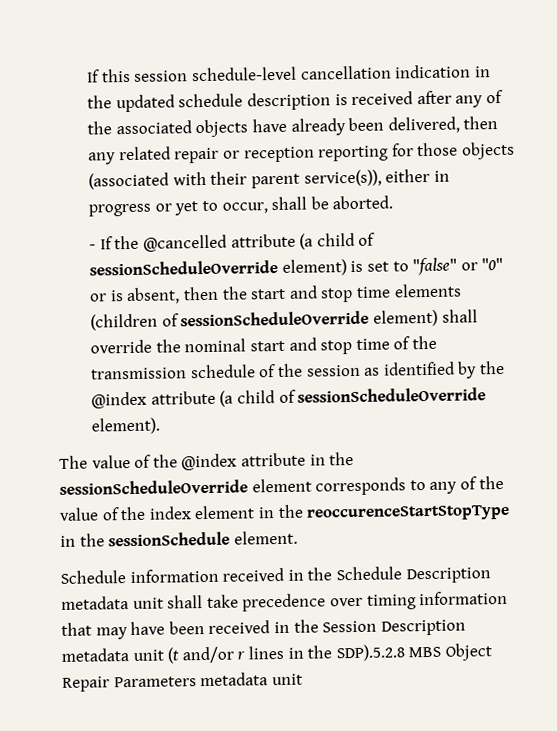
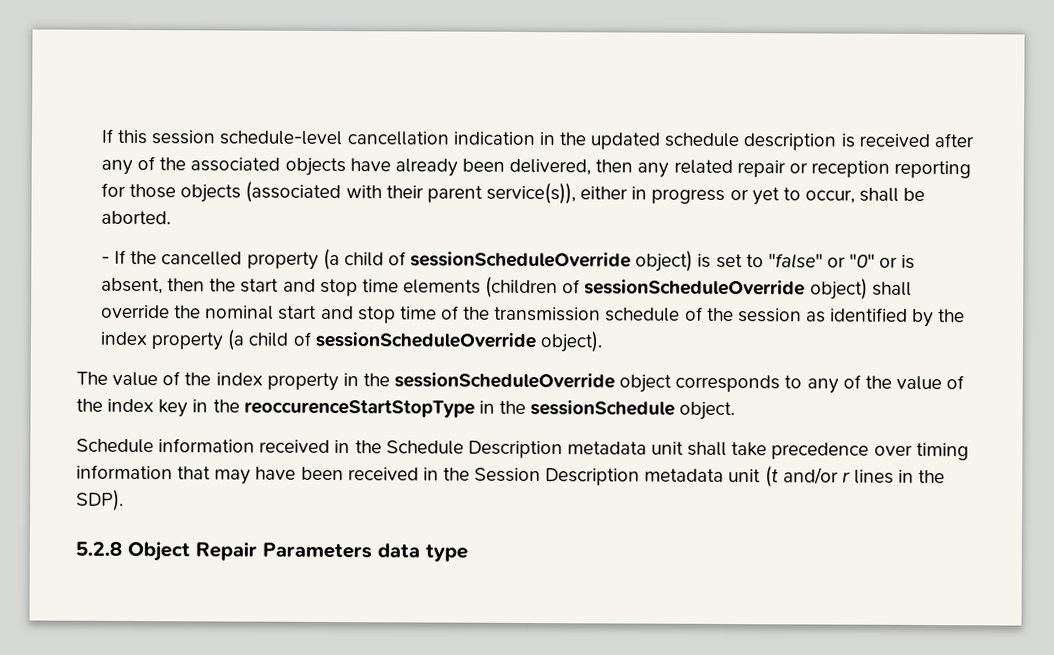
- - If the @cancelled attribute (a child of sessionScheduleOverride element) is set to "false" or "0" or is absent, then the start and stop time elements (children of sessionScheduleOverride element) shall override the nominal start and stop time of the transmission schedule of the session as identified by the @index attribute (a child of sessionScheduleOverride element).
+ - If the cancelled property (a child of sessionScheduleOverride object) is set to "false" or "0" or is absent, then the start and stop time elements (children of sessionScheduleOverride object) shall override the nominal start and stop time of the transmission schedule of the session as identified by the index property (a child of sessionScheduleOverride object).
- The value of the @index attribute in the sessionScheduleOverride element corresponds to any of the value of the index element in the reoccurenceStartStopType in the sessionSchedule element.
+ The value of the index property in the sessionScheduleOverride object corresponds to any of the value of the index key in the reoccurenceStartStopType in the sessionSchedule object.
- Schedule information received in the Schedule Description metadata unit shall take precedence over timing information that may have been received in the Session Description metadata unit (t and/or r lines in the SDP).5.2.8 MBS Object Repair Parameters metadata unit
+ Schedule information received in the Schedule Description metadata unit shall take precedence over timing information that may have been received in the Session Description metadata unit (t and/or r lines in the SDP).
+ 5.2.8 Object Repair Parameters data type

